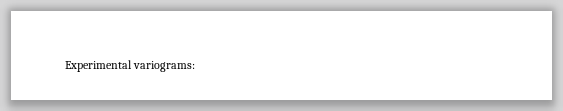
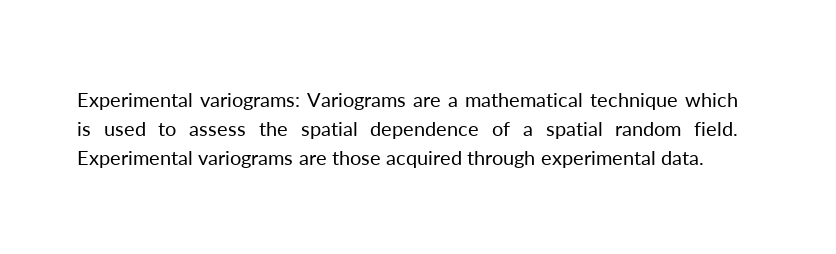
- Experimental variograms:
+ Experimental variograms: Variograms are a mathematical technique which is used to assess the spatial dependence of a spatial random field. Experimental variograms are those acquired through experimental data.

